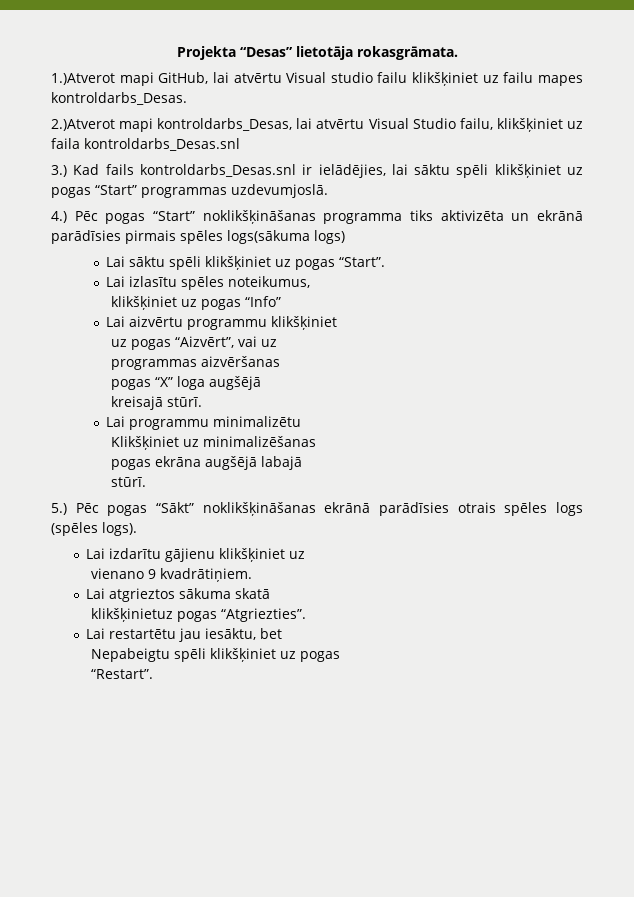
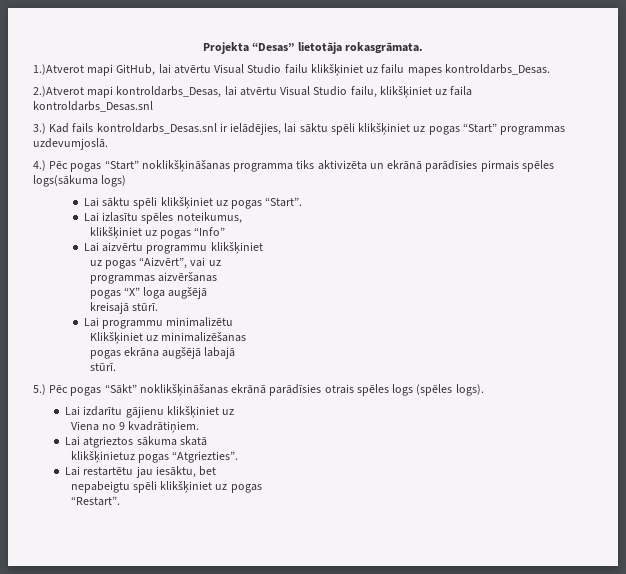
- 1.)Atverot mapi GitHub, lai atvērtu Visual studio failu klikšķiniet uz failu mapes kontroldarbs_Desas.
+ 1.)Atverot mapi GitHub, lai atvērtu Visual Studio failu klikšķiniet uz failu mapes kontroldarbs_Desas.
- vienano 9 kvadrātiņiem.
+ Viena no 9 kvadrātiņiem.
- Nepabeigtu spēli klikšķiniet uz pogas
+ nepabeigtu spēli klikšķiniet uz pogas

